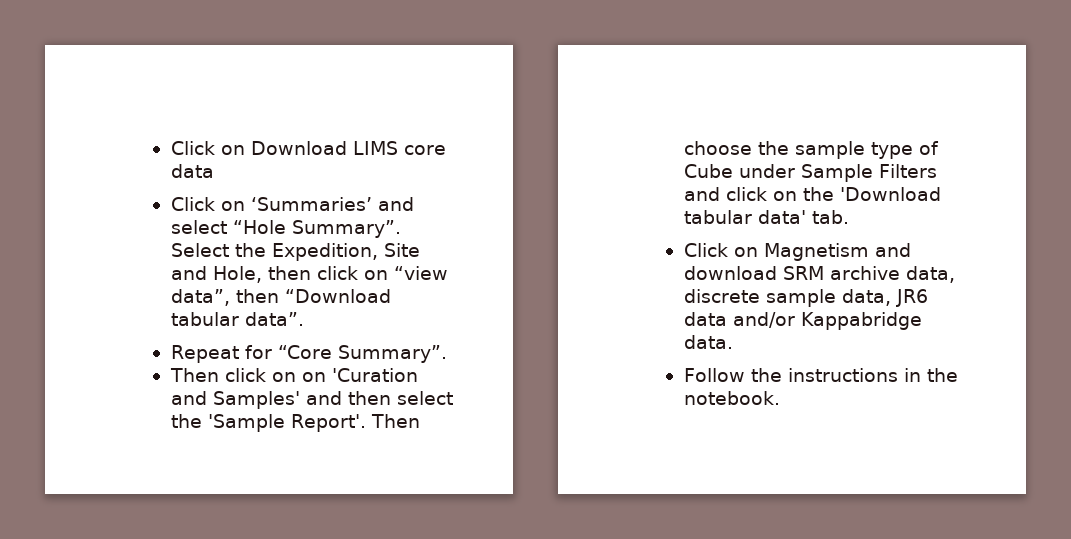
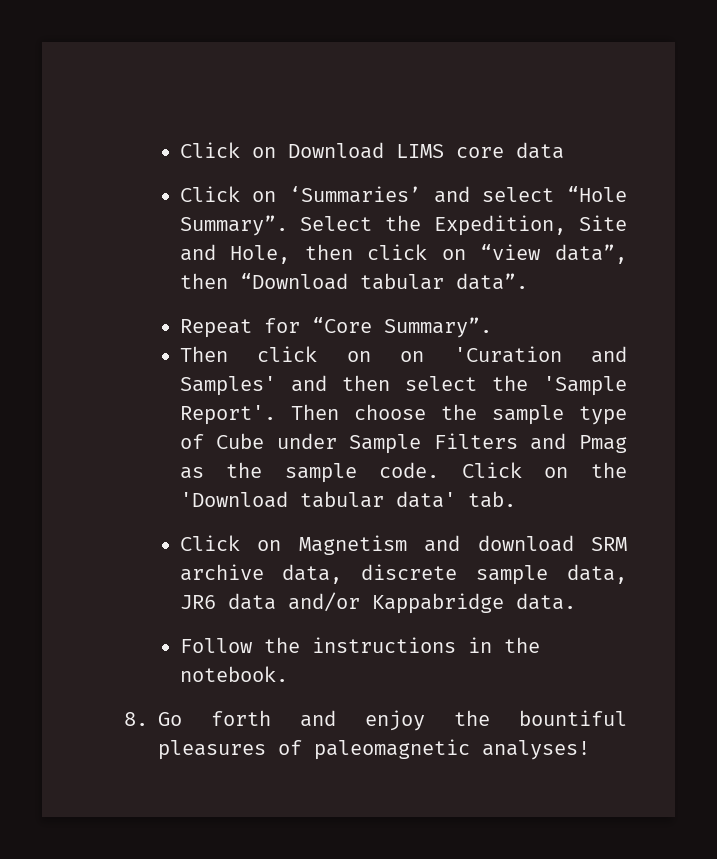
- Then choose the sample type of Cube under Sample Filters and click on the 'Download tabular data' tab.
+ Then choose the sample type of Cube under Sample Filters and Pmag as the sample code. Click on the 'Download tabular data' tab.
+ 8. Go forth and enjoy the bountiful pleasures of paleomagnetic analyses!

